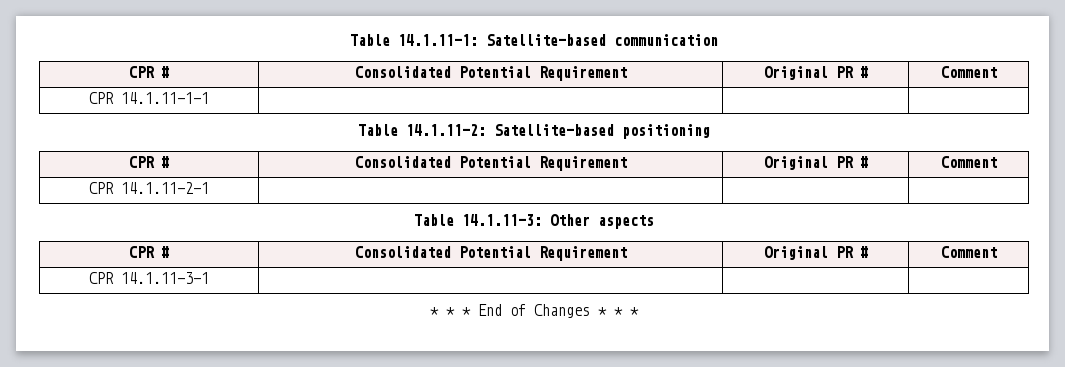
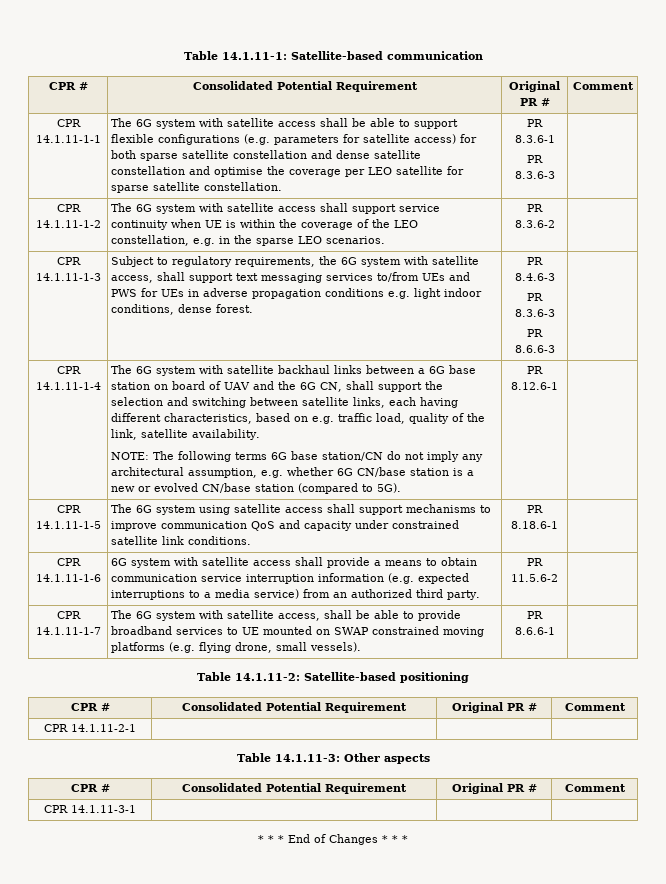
+ The 6G system with satellite access shall be able to support flexible configurations (e.g. parameters for satellite access) for both sparse satellite constellation and dense satellite constellation and optimise the coverage per LEO satellite for sparse satellite constellation. | PR 8.3.6-1
+ PR 8.3.6-3 |
+ CPR 14.1.11-1-2 | The 6G system with satellite access shall support service continuity when UE is within the coverage of the LEO constellation, e.g. in the sparse LEO scenarios. | PR 8.3.6-2 |
+ CPR 14.1.11-1-3 | Subject to regulatory requirements, the 6G system with satellite access, shall support text messaging services to/from UEs and PWS for UEs in adverse propagation conditions e.g. light indoor conditions, dense forest. | PR 8.4.6-3
+ PR 8.3.6-3
+ PR 8.6.6-3 |
+ CPR 14.1.11-1-4 | The 6G system with satellite backhaul links between a 6G base station on board of UAV and the 6G CN, shall support the selection and switching between satellite links, each having different characteristics, based on e.g. traffic load, quality of the link, satellite availability.
+ NOTE: The following terms 6G base station/CN do not imply any architectural assumption, e.g. whether 6G CN/base station is a new or evolved CN/base station (compared to 5G). | PR 8.12.6-1 |
+ CPR 14.1.11-1-5 | The 6G system using satellite access shall support mechanisms to improve communication QoS and capacity under constrained satellite link conditions. | PR 8.18.6-1 |
+ CPR 14.1.11-1-6 | 6G system with satellite access shall provide a means to obtain communication service interruption information (e.g. expected interruptions to a media service) from an authorized third party. | PR 11.5.6-2 |
+ CPR 14.1.11-1-7 | The 6G system with satellite access, shall be able to provide broadband services to UE mounted on SWAP constrained moving platforms (e.g. flying drone, small vessels). | PR 8.6.6-1 |

